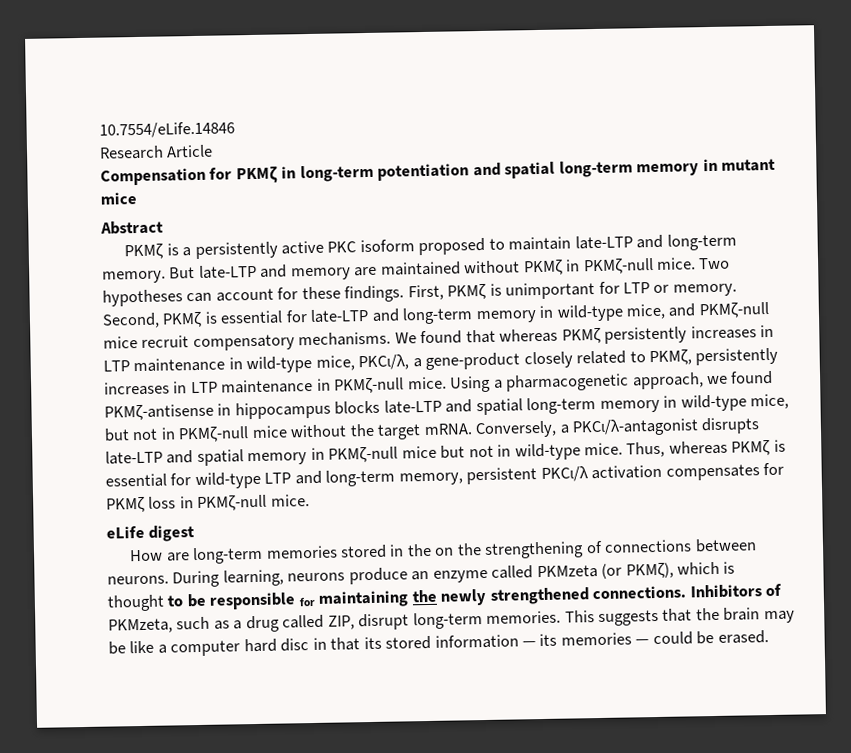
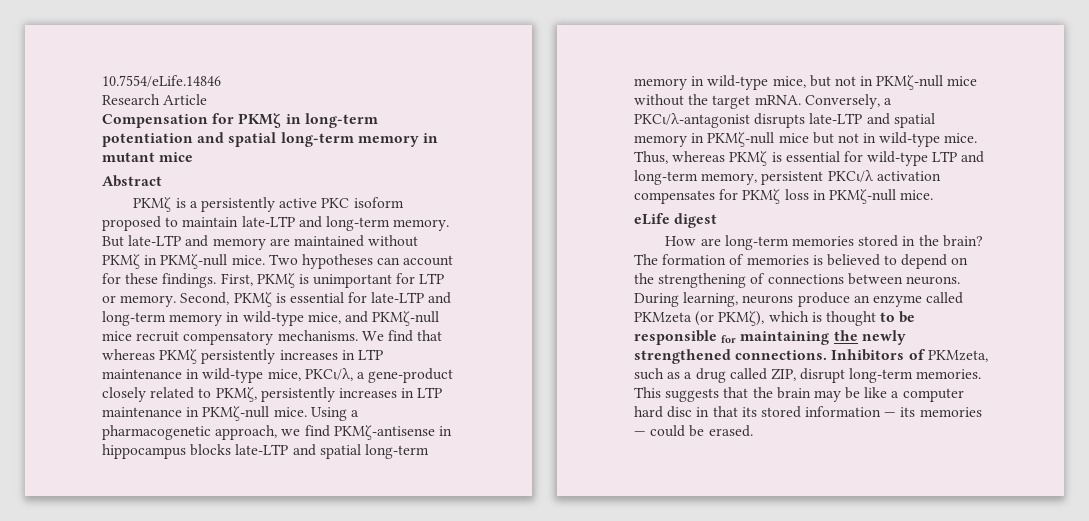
- We found that whereas PKMζ persistently increases in LTP maintenance in wild-type mice, PKCι/λ, a gene-product closely related to PKMζ, persistently increases in LTP maintenance in PKMζ-null mice.
+ We find that whereas PKMζ persistently increases in LTP maintenance in wild-type mice, PKCι/λ, a gene-product closely related to PKMζ, persistently increases in LTP maintenance in PKMζ-null mice.
- Using a pharmacogenetic approach, we found PKMζ-antisense in hippocampus blocks late-LTP and spatial long-term memory in wild-type mice, but not in PKMζ-null mice without the target mRNA.
+ Using a pharmacogenetic approach, we find PKMζ-antisense in hippocampus blocks late-LTP and spatial long-term memory in wild-type mice, but not in PKMζ-null mice without the target mRNA.
- How are long-term memories stored in the on the strengthening of connections between neurons.
+ How are long-term memories stored in the brain? The formation of memories is believed to depend on the strengthening of connections between neurons.

